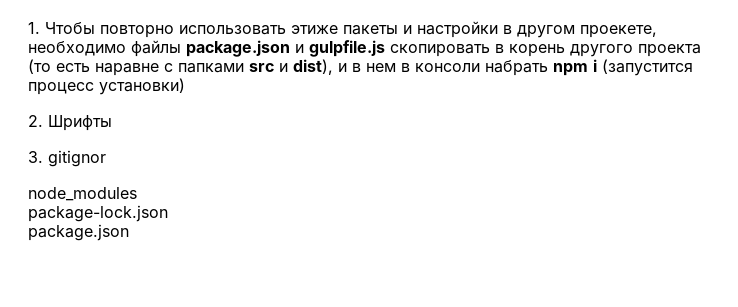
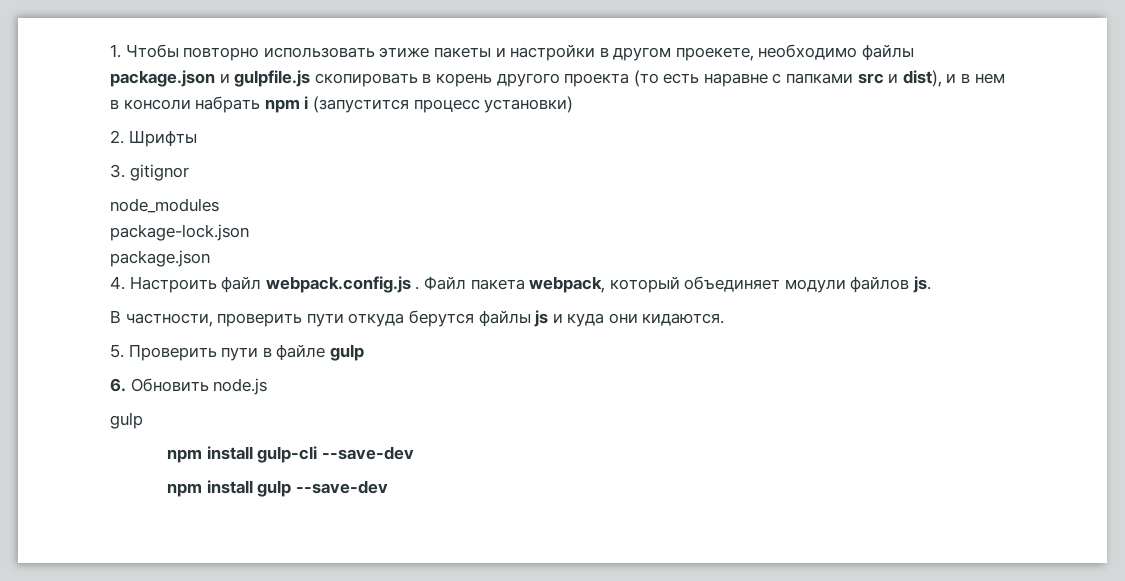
+ 4. Настроить файл webpack.config.js . Файл пакета webpack, который объединяет модули файлов js.
+ В частности, проверить пути откуда берутся файлы js и куда они кидаются.
+ 5. Проверить пути в файле gulp
+ 6. Обновить node.js
+ gulp
+ npm install gulp-cli --save-dev
+ npm install gulp --save-dev

